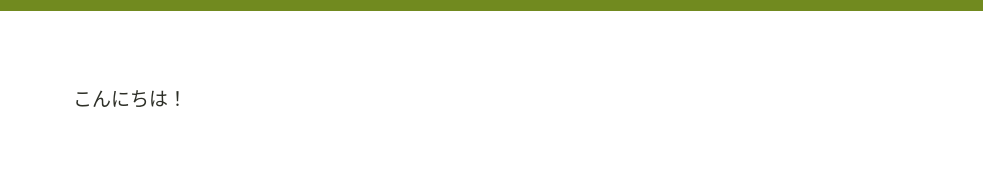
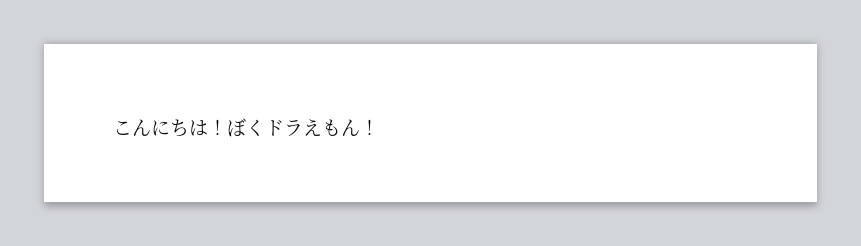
+ ぼくドラえもん！

